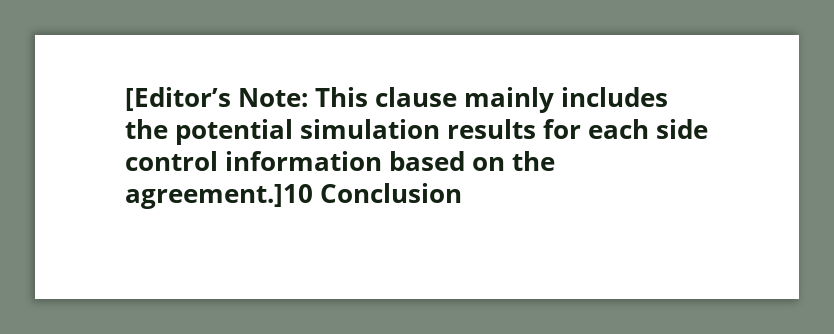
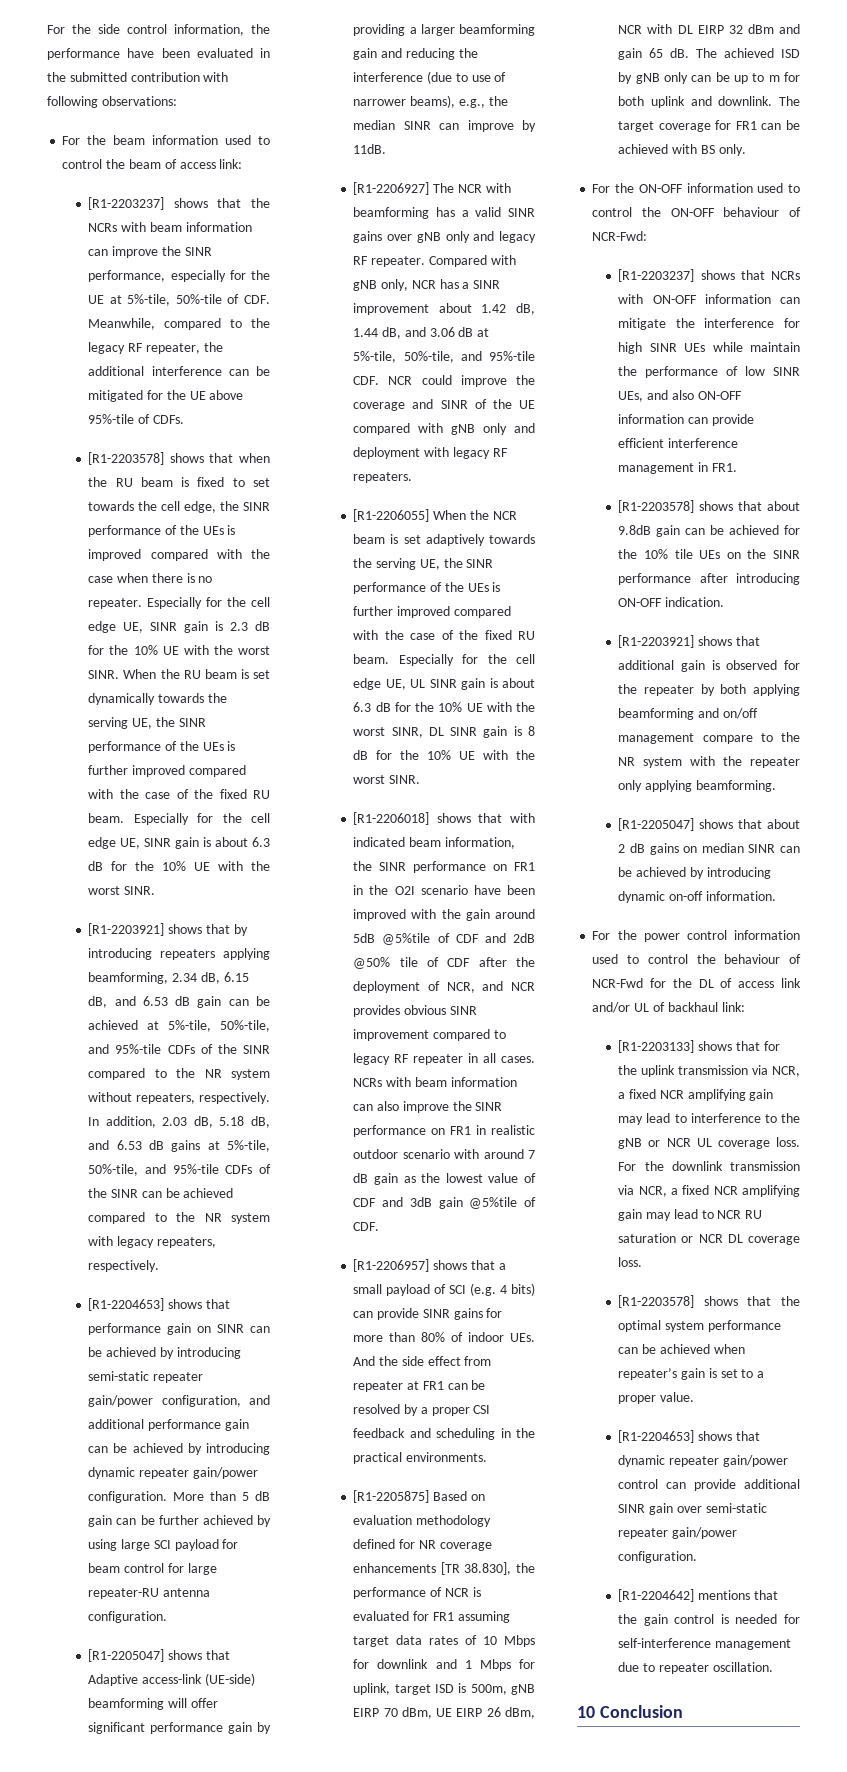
- [Editor’s Note: This clause mainly includes the potential simulation results for each side control information based on the agreement.]10 Conclusion
+ For the side control information, the performance have been evaluated in the submitted contribution with following observations:
+ For the beam information used to control the beam of access link:
+ [R1-2203237] shows that the NCRs with beam information can improve the SINR performance, especially for the UE at 5%-tile, 50%-tile of CDF. Meanwhile, compared to the legacy RF repeater, the additional interference can be mitigated for the UE above 95%-tile of CDFs.
+ [R1-2203578] shows that when the RU beam is fixed to set towards the cell edge, the SINR performance of the UEs is improved compared with the case when there is no repeater. Especially for the cell edge UE, SINR gain is 2.3 dB for the 10% UE with the worst SINR. When the RU beam is set dynamically towards the serving UE, the SINR performance of the UEs is further improved compared with the case of the fixed RU beam. Especially for the cell edge UE, SINR gain is about 6.3 dB for the 10% UE with the worst SINR.
+ [R1-2203921] shows that by introducing repeaters applying beamforming, 2.34 dB, 6.15 dB, and 6.53 dB gain can be achieved at 5%-tile, 50%-tile, and 95%-tile CDFs of the SINR compared to the NR system without repeaters, respectively. In addition, 2.03 dB, 5.18 dB, and 6.53 dB gains at 5%-tile, 50%-tile, and 95%-tile CDFs of the SINR can be achieved compared to the NR system with legacy repeaters, respectively.
+ [R1-2204653] shows that performance gain on SINR can be achieved by introducing semi-static repeater gain/power configuration, and additional performance gain can be achieved by introducing dynamic repeater gain/power configuration. More than 5 dB gain can be further achieved by using large SCI payload for beam control for large repeater-RU antenna configuration.
+ [R1-2205047] shows that Adaptive access-link (UE-side) beamforming will offer significant performance gain by providing a larger beamforming gain and reducing the interference (due to use of narrower beams), e.g., the median SINR can improve by 11dB.
+ [R1-2206927] The NCR with beamforming has a valid SINR gains over gNB only and legacy RF repeater. Compared with gNB only, NCR has a SINR improvement about 1.42 dB, 1.44 dB, and 3.06 dB at 5%-tile, 50%-tile, and 95%-tile CDF. NCR could improve the coverage and SINR of the UE compared with gNB only and deployment with legacy RF repeaters.
+ [R1-2206055] When the NCR beam is set adaptively towards the serving UE, the SINR performance of the UEs is further improved compared with the case of the fixed RU beam. Especially for the cell edge UE, UL SINR gain is about 6.3 dB for the 10% UE with the worst SINR, DL SINR gain is 8 dB for the 10% UE with the worst SINR.
+ [R1-2206018] shows that with indicated beam information, the SINR performance on FR1 in the O2I scenario have been improved with the gain around 5dB @5%tile of CDF and 2dB @50% tile of CDF after the deployment of NCR, and NCR provides obvious SINR improvement compared to legacy RF repeater in all cases. NCRs with beam information can also improve the SINR performance on FR1 in realistic outdoor scenario with around 7 dB gain as the lowest value of CDF and 3dB gain @5%tile of CDF.
+ [R1-2206957] shows that a small payload of SCI (e.g. 4 bits) can provide SINR gains for more than 80% of indoor UEs. And the side effect from repeater at FR1 can be resolved by a proper CSI feedback and scheduling in the practical environments.
+ [R1-2205875] Based on evaluation methodology defined for NR coverage enhancements [TR 38.830], the performance of NCR is evaluated for FR1 assuming target data rates of 10 Mbps for downlink and 1 Mbps for uplink, target ISD is 500m, gNB EIRP 70 dBm, UE EIRP 26 dBm, NCR with DL EIRP 32 dBm and gain 65 dB. The achieved ISD by gNB only can be up to m for both uplink and downlink. The target coverage for FR1 can be achieved with BS only.
+ For the ON-OFF information used to control the ON-OFF behaviour of NCR-Fwd:
+ [R1-2203237] shows that NCRs with ON-OFF information can mitigate the interference for high SINR UEs while maintain the performance of low SINR UEs, and also ON-OFF information can provide efficient interference management in FR1.
+ [R1-2203578] shows that about 9.8dB gain can be achieved for the 10% tile UEs on the SINR performance after introducing ON-OFF indication.
+ [R1-2203921] shows that additional gain is observed for the repeater by both applying beamforming and on/off management compare to the NR system with the repeater only applying beamforming.
+ [R1-2205047] shows that about 2 dB gains on median SINR can be achieved by introducing dynamic on-off information.
+ For the power control information used to control the behaviour of NCR-Fwd for the DL of access link and/or UL of backhaul link:
+ [R1-2203133] shows that for the uplink transmission via NCR, a fixed NCR amplifying gain may lead to interference to the gNB or NCR UL coverage loss. For the downlink transmission via NCR, a fixed NCR amplifying gain may lead to NCR RU saturation or NCR DL coverage loss.
+ [R1-2203578] shows that the optimal system performance can be achieved when repeater’s gain is set to a proper value.
+ [R1-2204653] shows that dynamic repeater gain/power control can provide additional SINR gain over semi-static repeater gain/power configuration.
+ [R1-2204642] mentions that the gain control is needed for self-interference management due to repeater oscillation.
+ 10 Conclusion

